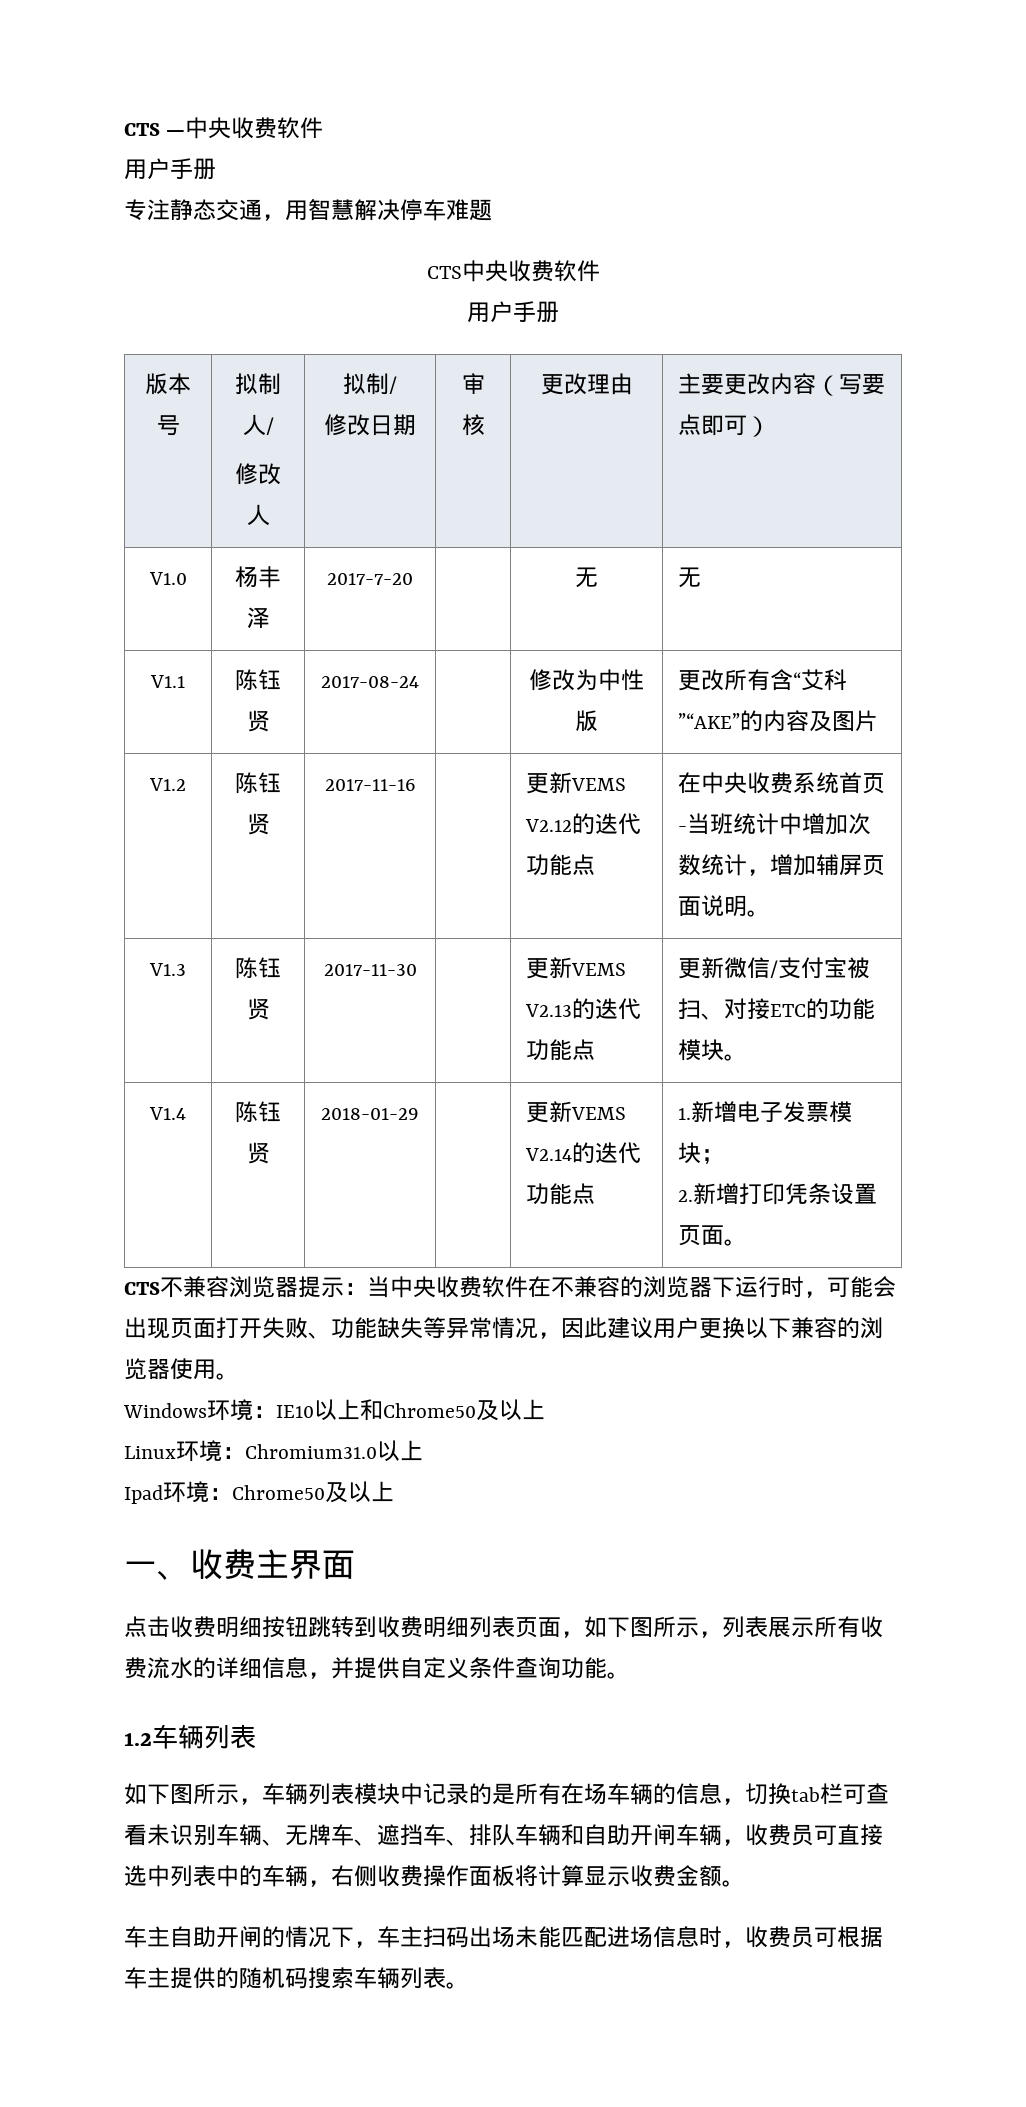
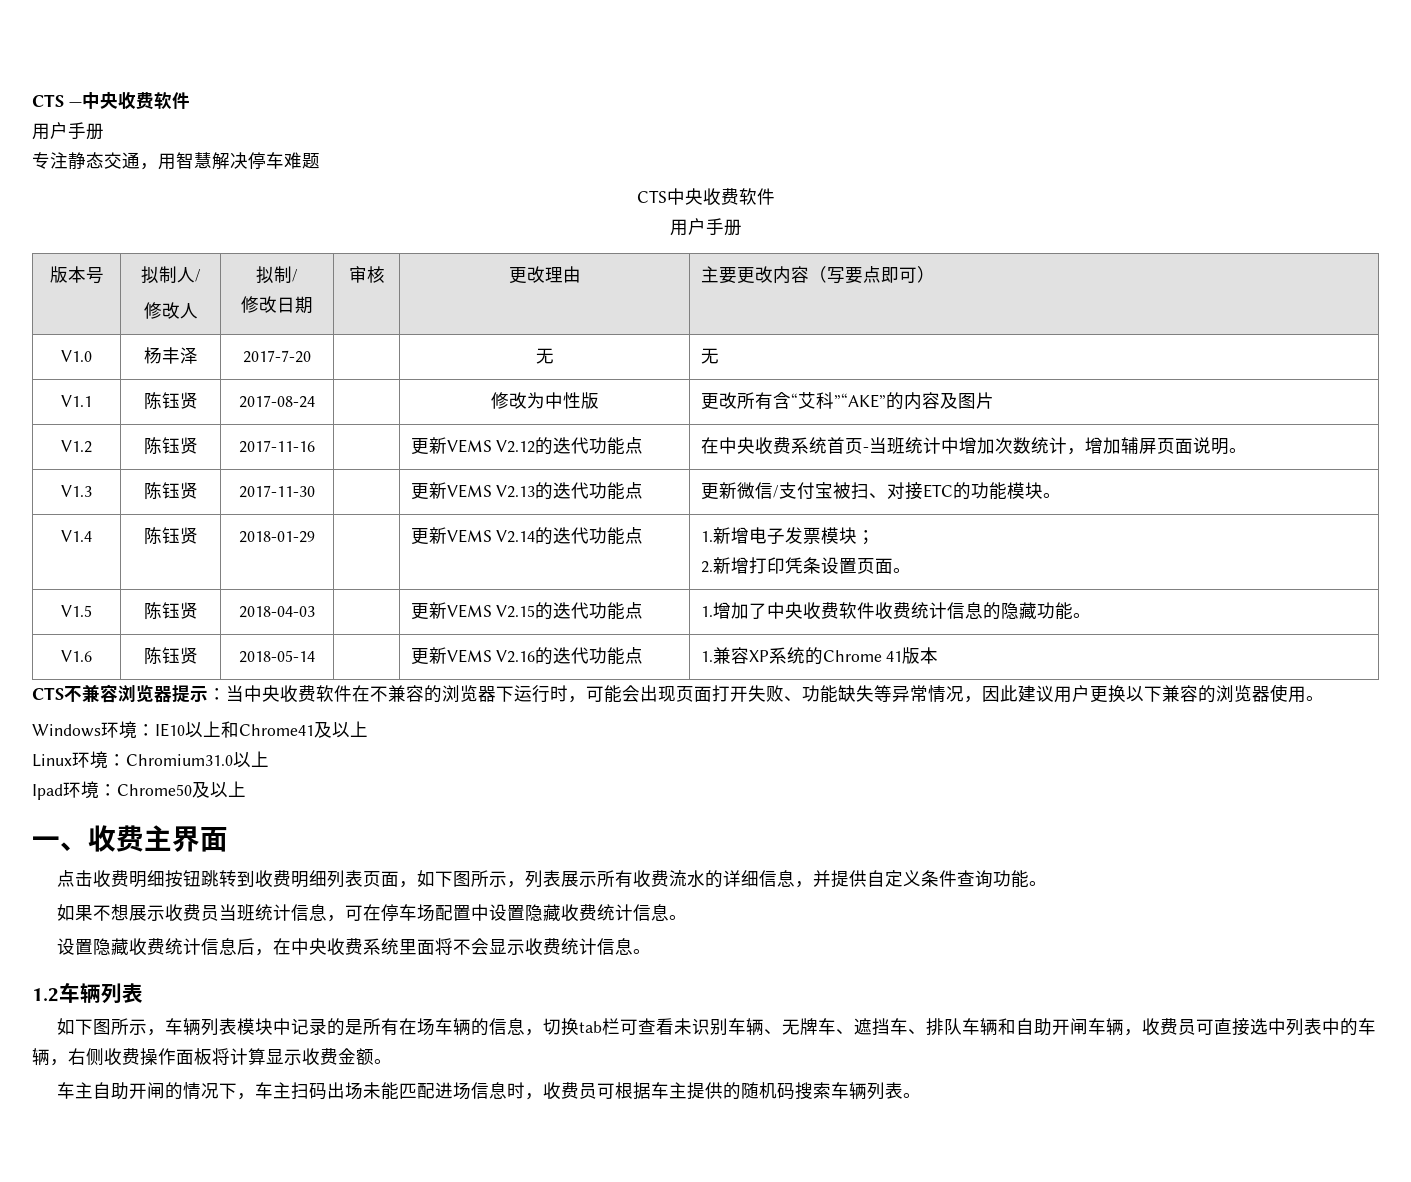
+ V1.5 | 陈钰贤 | 2018-04-03 | | 更新VEMS V2.15的迭代功能点 | 1.增加了中央收费软件收费统计信息的隐藏功能。
+ V1.6 | 陈钰贤 | 2018-05-14 | | 更新VEMS V2.16的迭代功能点 | 1.兼容XP系统的Chrome 41版本
- Windows环境：IE10以上和Chrome50及以上
+ Windows环境：IE10以上和Chrome41及以上
+ 如果不想展示收费员当班统计信息，可在停车场配置中设置隐藏收费统计信息。
+ 设置隐藏收费统计信息后，在中央收费系统里面将不会显示收费统计信息。

